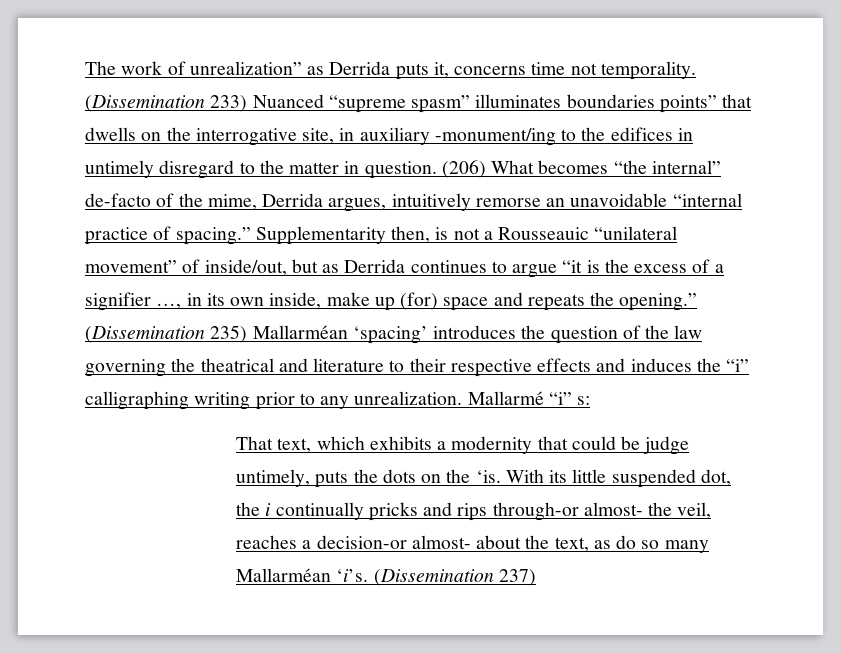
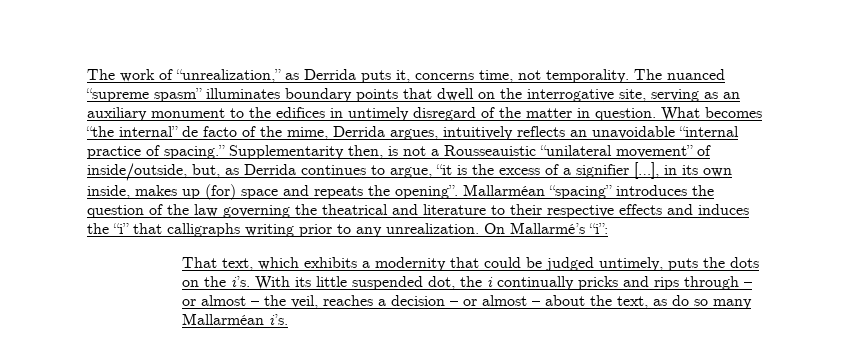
- The work of unrealization” as Derrida puts it, concerns time not temporality.
+ The work of “unrealization,” as Derrida puts it, concerns time, not temporality.
- (Dissemination 233) Nuanced “supreme spasm” illuminates boundaries points” that dwells on the interrogative site, in auxiliary -monument/ing to the edifices in untimely disregard to the matter in question.
+ The nuanced “supreme spasm” illuminates boundary points that dwell on the interrogative site, serving as an auxiliary monument to the edifices in untimely disregard of the matter in question.
- (206) What becomes “the internal” de-facto of the mime, Derrida argues, intuitively remorse an unavoidable “internal practice of spacing.”
+ What becomes “the internal” de facto of the mime, Derrida argues, intuitively reflects an unavoidable “internal practice of spacing.”
- Supplementarity then, is not a Rousseauic “unilateral movement” of inside/out, but as Derrida continues to argue “it is the excess of a signifier …, in its own inside, make up (for) space and repeats the opening.” (Dissemination 235) Mallarméan ‘spacing’ introduces the question of the law governing the theatrical and literature to their respective effects and induces the “i” calligraphing writing prior to any unrealization.
+ Supplementarity then, is not a Rousseauistic “unilateral movement” of inside/outside, but, as Derrida continues to argue, “it is the excess of a signifier […], in its own inside, makes up (for) space and repeats the opening”. Mallarméan “spacing” introduces the question of the law governing the theatrical and literature to their respective effects and induces the “i” that calligraphs writing prior to any unrealization.
- Mallarmé “i” s:
+ On Mallarmé’s “i”:
- That text, which exhibits a modernity that could be judge untimely, puts the dots on the ‘is.
+ That text, which exhibits a modernity that could be judged untimely, puts the dots on the i’s.
- With its little suspended dot, the i continually pricks and rips through-or almost- the veil, reaches a decision-or almost- about the text, as do so many Mallarméan ‘i’s. (Dissemination 237)
+ With its little suspended dot, the i continually pricks and rips through – or almost – the veil, reaches a decision – or almost – about the text, as do so many Mallarméan i’s.

